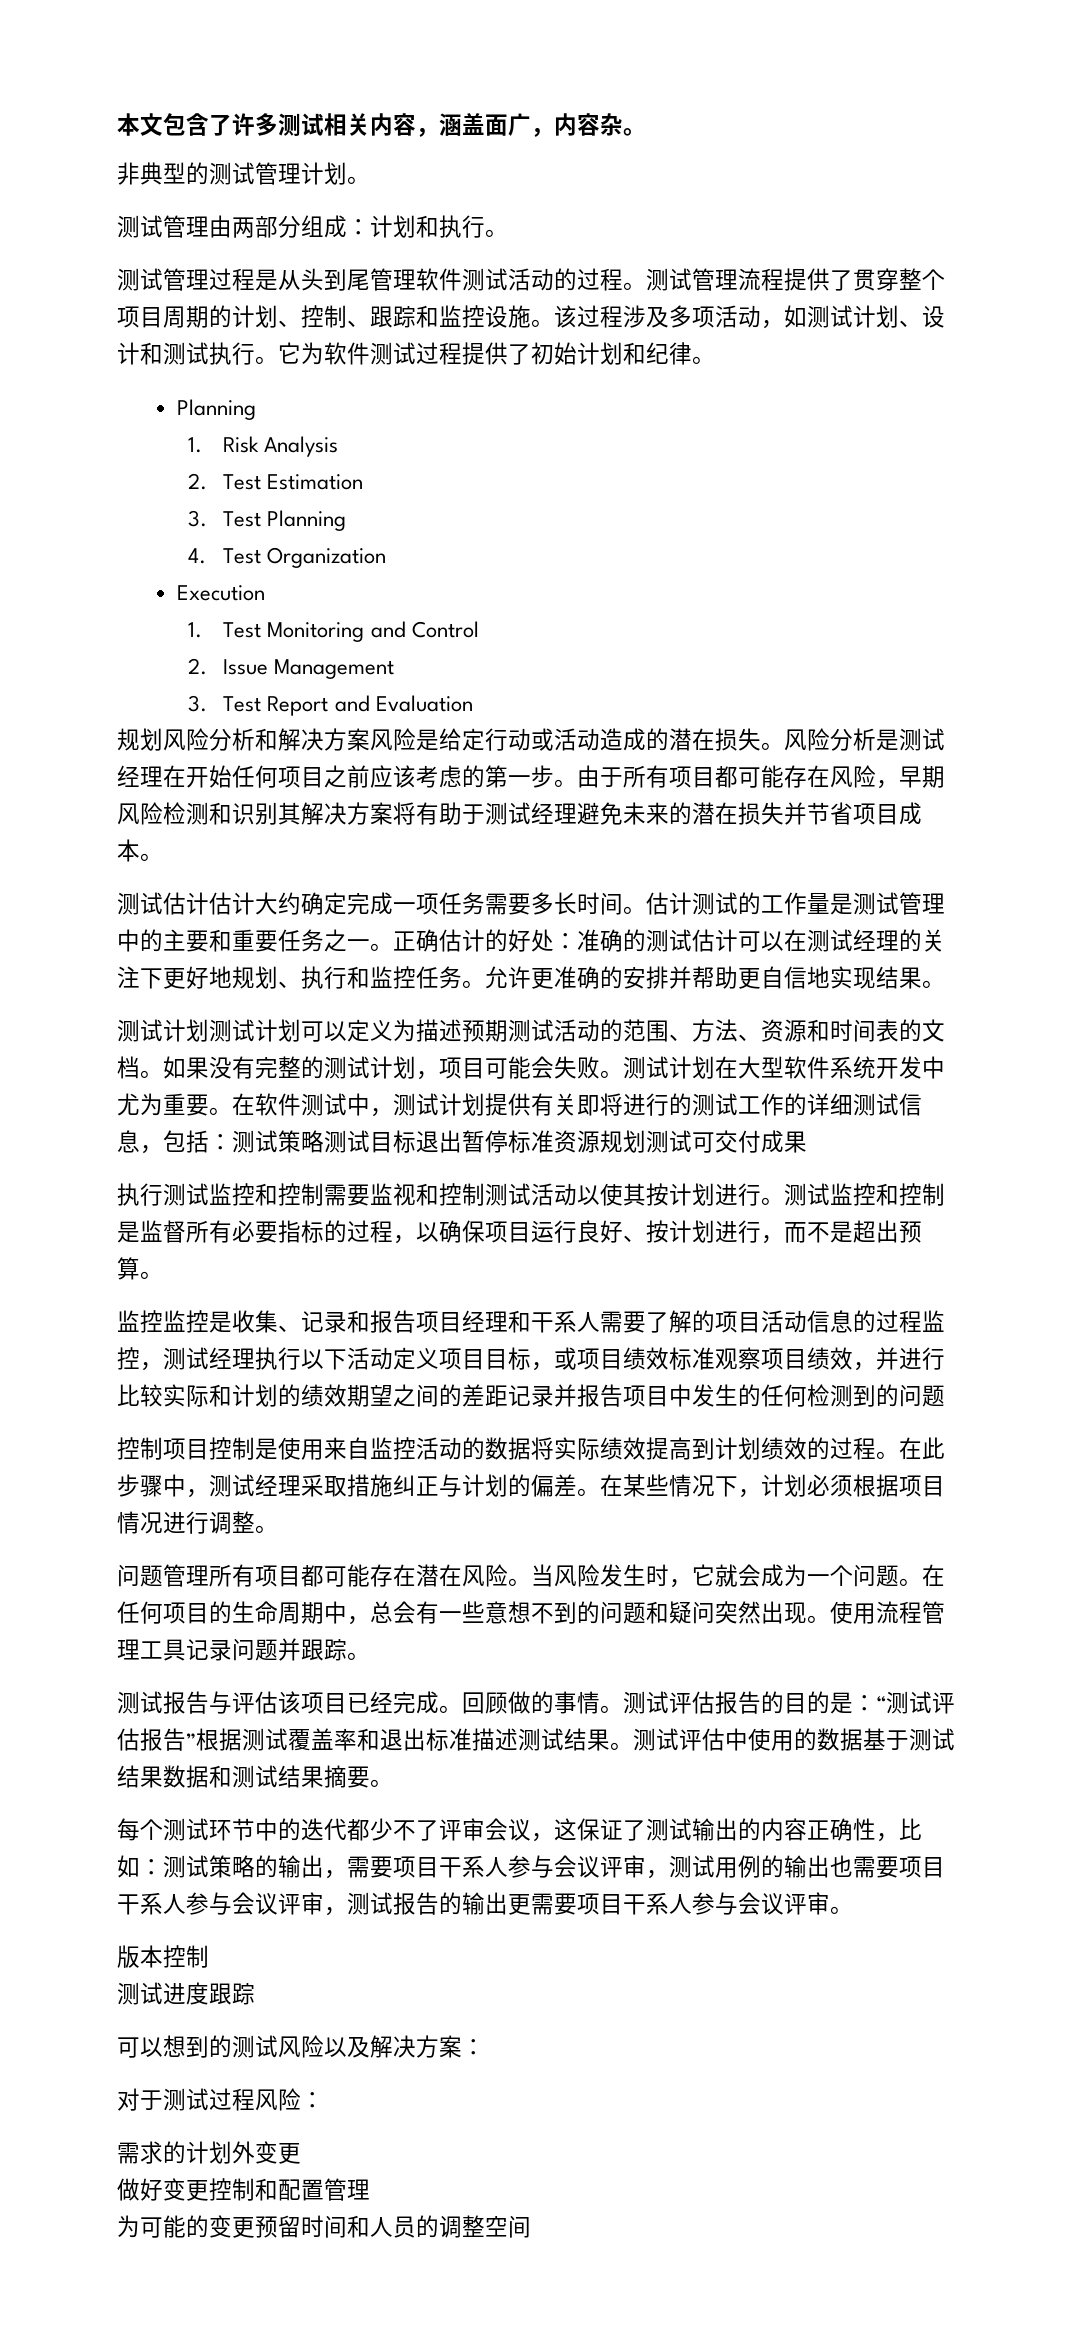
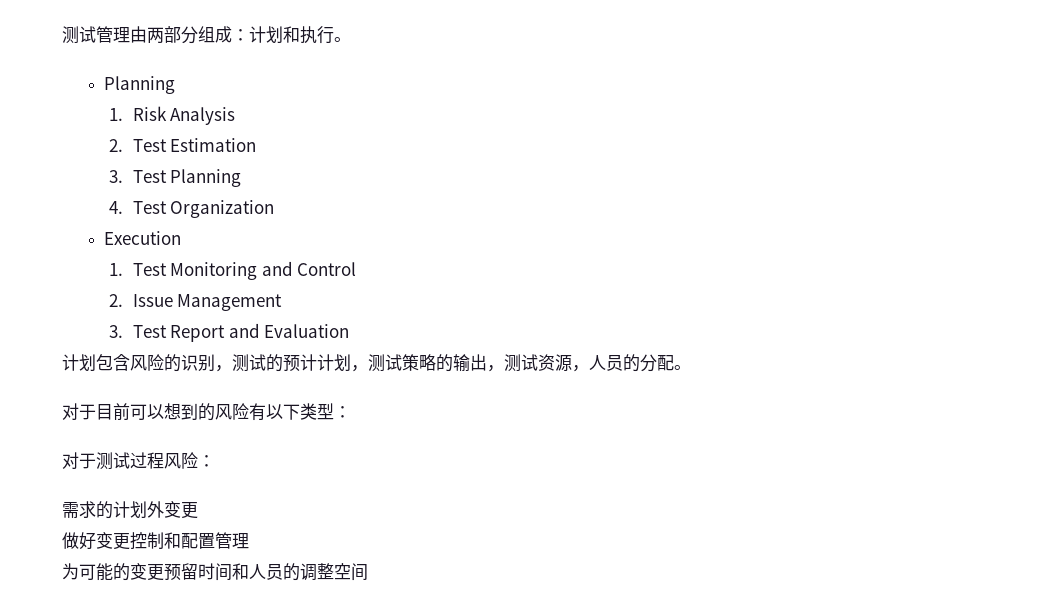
- 本文包含了许多测试相关内容，涵盖面广，内容杂。
- 非典型的测试管理计划。
- 测试管理过程是从头到尾管理软件测试活动的过程。测试管理流程提供了贯穿整个项目周期的计划、控制、跟踪和监控设施。该过程涉及多项活动，如测试计划、设计和测试执行。它为软件测试过程提供了初始计划和纪律。
- 规划风险分析和解决方案风险是给定行动或活动造成的潜在损失。风险分析是测试经理在开始任何项目之前应该考虑的第一步。由于所有项目都可能存在风险，早期风险检测和识别其解决方案将有助于测试经理避免未来的潜在损失并节省项目成本。
- 测试估计估计大约确定完成一项任务需要多长时间。估计测试的工作量是测试管理中的主要和重要任务之一。正确估计的好处：准确的测试估计可以在测试经理的关注下更好地规划、执行和监控任务。允许更准确的安排并帮助更自信地实现结果。
- 测试计划测试计划可以定义为描述预期测试活动的范围、方法、资源和时间表的文档。如果没有完整的测试计划，项目可能会失败。测试计划在大型软件系统开发中尤为重要。在软件测试中，测试计划提供有关即将进行的测试工作的详细测试信息，包括：测试策略测试目标退出暂停标准资源规划测试可交付成果
- 执行测试监控和控制需要监视和控制测试活动以使其按计划进行。测试监控和控制是监督所有必要指标的过程，以确保项目运行良好、按计划进行，而不是超出预算。
- 监控监控是收集、记录和报告项目经理和干系人需要了解的项目活动信息的过程监控，测试经理执行以下活动定义项目目标，或项目绩效标准观察项目绩效，并进行比较实际和计划的绩效期望之间的差距记录并报告项目中发生的任何检测到的问题
- 控制项目控制是使用来自监控活动的数据将实际绩效提高到计划绩效的过程。在此步骤中，测试经理采取措施纠正与计划的偏差。在某些情况下，计划必须根据项目情况进行调整。
- 问题管理所有项目都可能存在潜在风险。当风险发生时，它就会成为一个问题。在任何项目的生命周期中，总会有一些意想不到的问题和疑问突然出现。使用流程管理工具记录问题并跟踪。
- 测试报告与评估该项目已经完成。回顾做的事情。测试评估报告的目的是：“测试评估报告”根据测试覆盖率和退出标准描述测试结果。测试评估中使用的数据基于测试结果数据和测试结果摘要。
- 每个测试环节中的迭代都少不了评审会议，这保证了测试输出的内容正确性，比如：测试策略的输出，需要项目干系人参与会议评审，测试用例的输出也需要项目干系人参与会议评审，测试报告的输出更需要项目干系人参与会议评审。
- 版本控制
- 测试进度跟踪
- 可以想到的测试风险以及解决方案：
+ 计划包含风险的识别，测试的预计计划，测试策略的输出，测试资源，人员的分配。
+ 对于目前可以想到的风险有以下类型：

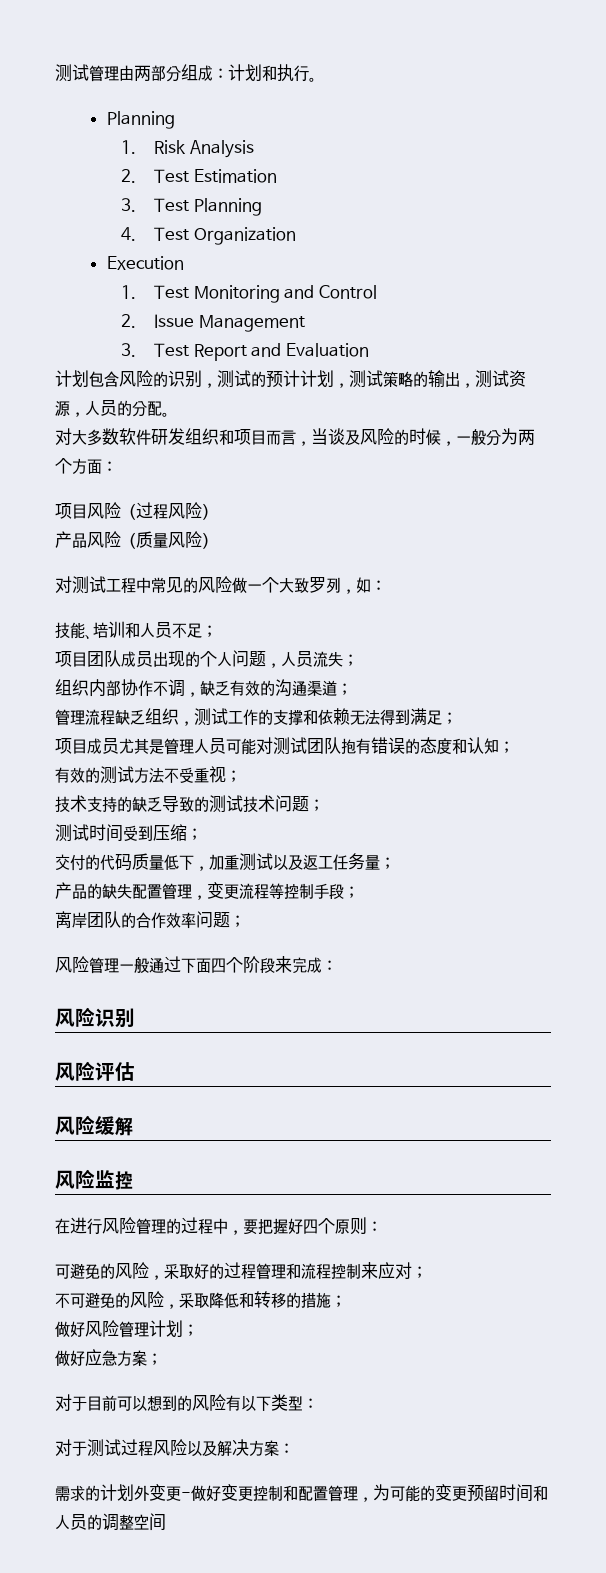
+ 对大多数软件研发组织和项目而言，当谈及风险的时候，一般分为两个方面：
+ 项目风险（过程风险）
+ 产品风险（质量风险）
+ 对测试工程中常见的风险做一个大致罗列，如：
+ 技能、培训和人员不足；
+ 项目团队成员出现的个人问题，人员流失；
+ 组织内部协作不调，缺乏有效的沟通渠道；
+ 管理流程缺乏组织，测试工作的支撑和依赖无法得到满足；
+ 项目成员尤其是管理人员可能对测试团队抱有错误的态度和认知；
+ 有效的测试方法不受重视；
+ 技术支持的缺乏导致的测试技术问题；
+ 测试时间受到压缩；
+ 交付的代码质量低下，加重测试以及返工任务量；
+ 产品的缺失配置管理，变更流程等控制手段；
+ 离岸团队的合作效率问题；
+ 风险管理一般通过下面四个阶段来完成：
+ 风险识别
+ 风险评估
+ 风险缓解
+ 风险监控
+ 在进行风险管理的过程中，要把握好四个原则：
+ 可避免的风险，采取好的过程管理和流程控制来应对；
+ 不可避免的风险，采取降低和转移的措施；
+ 做好风险管理计划；
+ 做好应急方案；
- 对于测试过程风险：
+ 对于测试过程风险以及解决方案：
- 需求的计划外变更
- 做好变更控制和配置管理
- 为可能的变更预留时间和人员的调整空间
+ 需求的计划外变更-做好变更控制和配置管理，为可能的变更预留时间和人员的调整空间

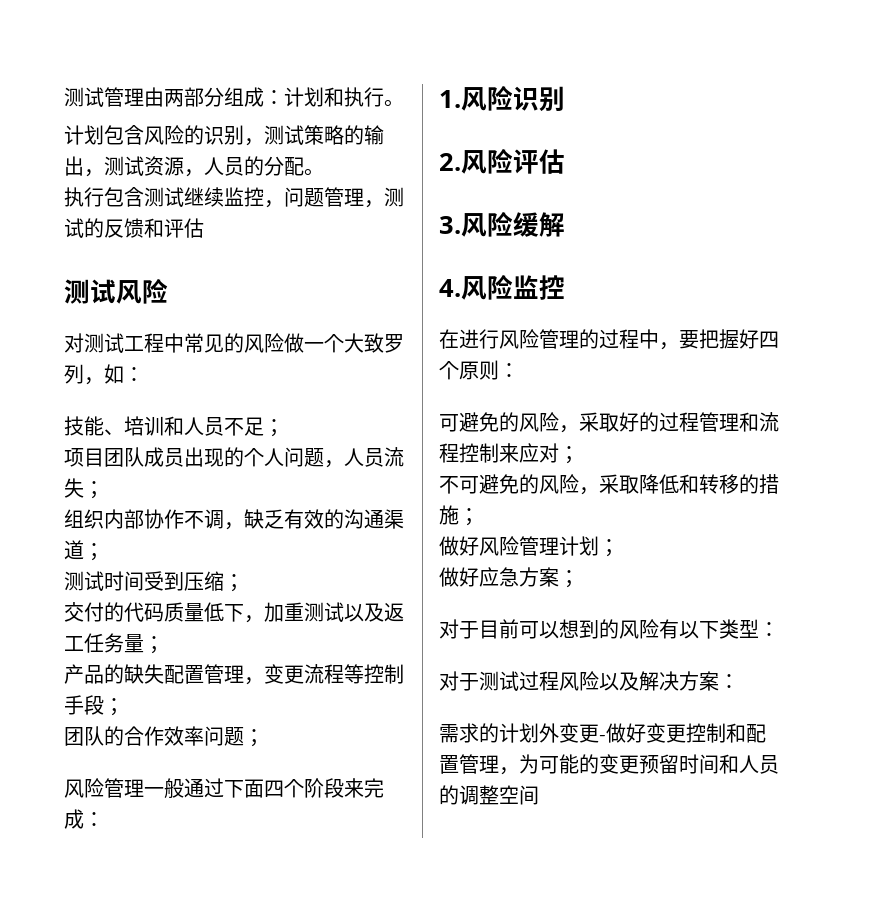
  测试管理由两部分组成：计划和执行。
- Planning
- 1. Risk Analysis
- 2. Test Estimation
- 3. Test Planning
- 4. Test Organization
- Execution
- 1. Test Monitoring and Control
- 2. Issue Management
- 3. Test Report and Evaluation
- 计划包含风险的识别，测试的预计计划，测试策略的输出，测试资源，人员的分配。
+ 计划包含风险的识别，测试策略的输出，测试资源，人员的分配。
- 对大多数软件研发组织和项目而言，当谈及风险的时候，一般分为两个方面：
- 项目风险（过程风险）
- 产品风险（质量风险）
+ 执行包含测试继续监控，问题管理，测试的反馈和评估
+ 测试风险
- 管理流程缺乏组织，测试工作的支撑和依赖无法得到满足；
- 项目成员尤其是管理人员可能对测试团队抱有错误的态度和认知；
- 有效的测试方法不受重视；
- 技术支持的缺乏导致的测试技术问题；
- 离岸团队的合作效率问题；
+ 团队的合作效率问题；
- 风险识别
+ 1.风险识别
- 风险评估
+ 2.风险评估
- 风险缓解
+ 3.风险缓解
- 风险监控
+ 4.风险监控

